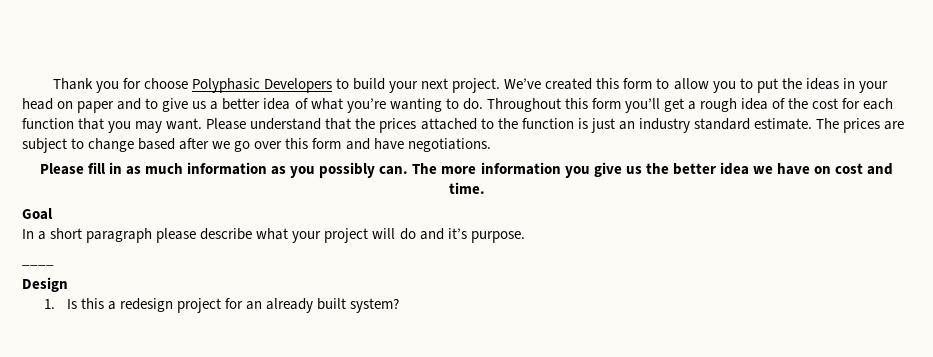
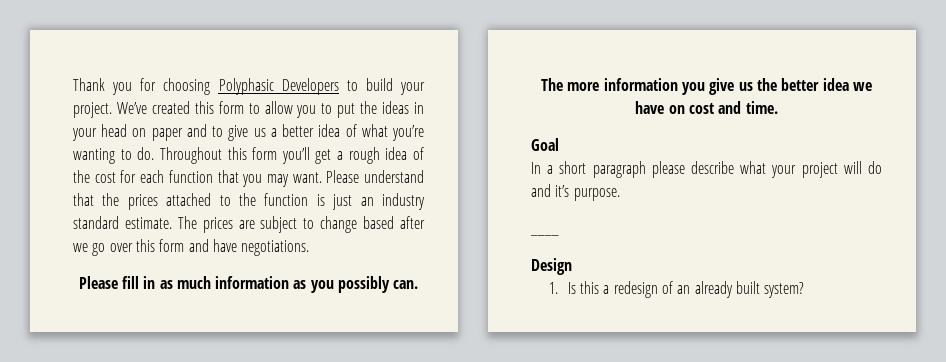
- Thank you for choose Polyphasic Developers to build your next project.
+ Thank you for choosing Polyphasic Developers to build your project.
- 1. Is this a redesign project for an already built system?
+ 1. Is this a redesign of an already built system?

